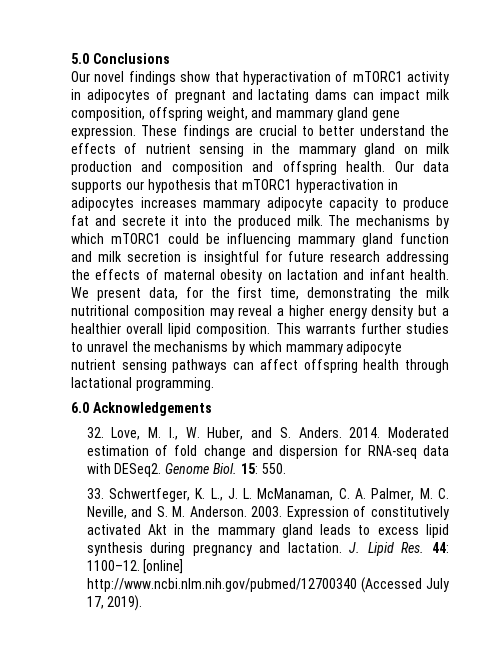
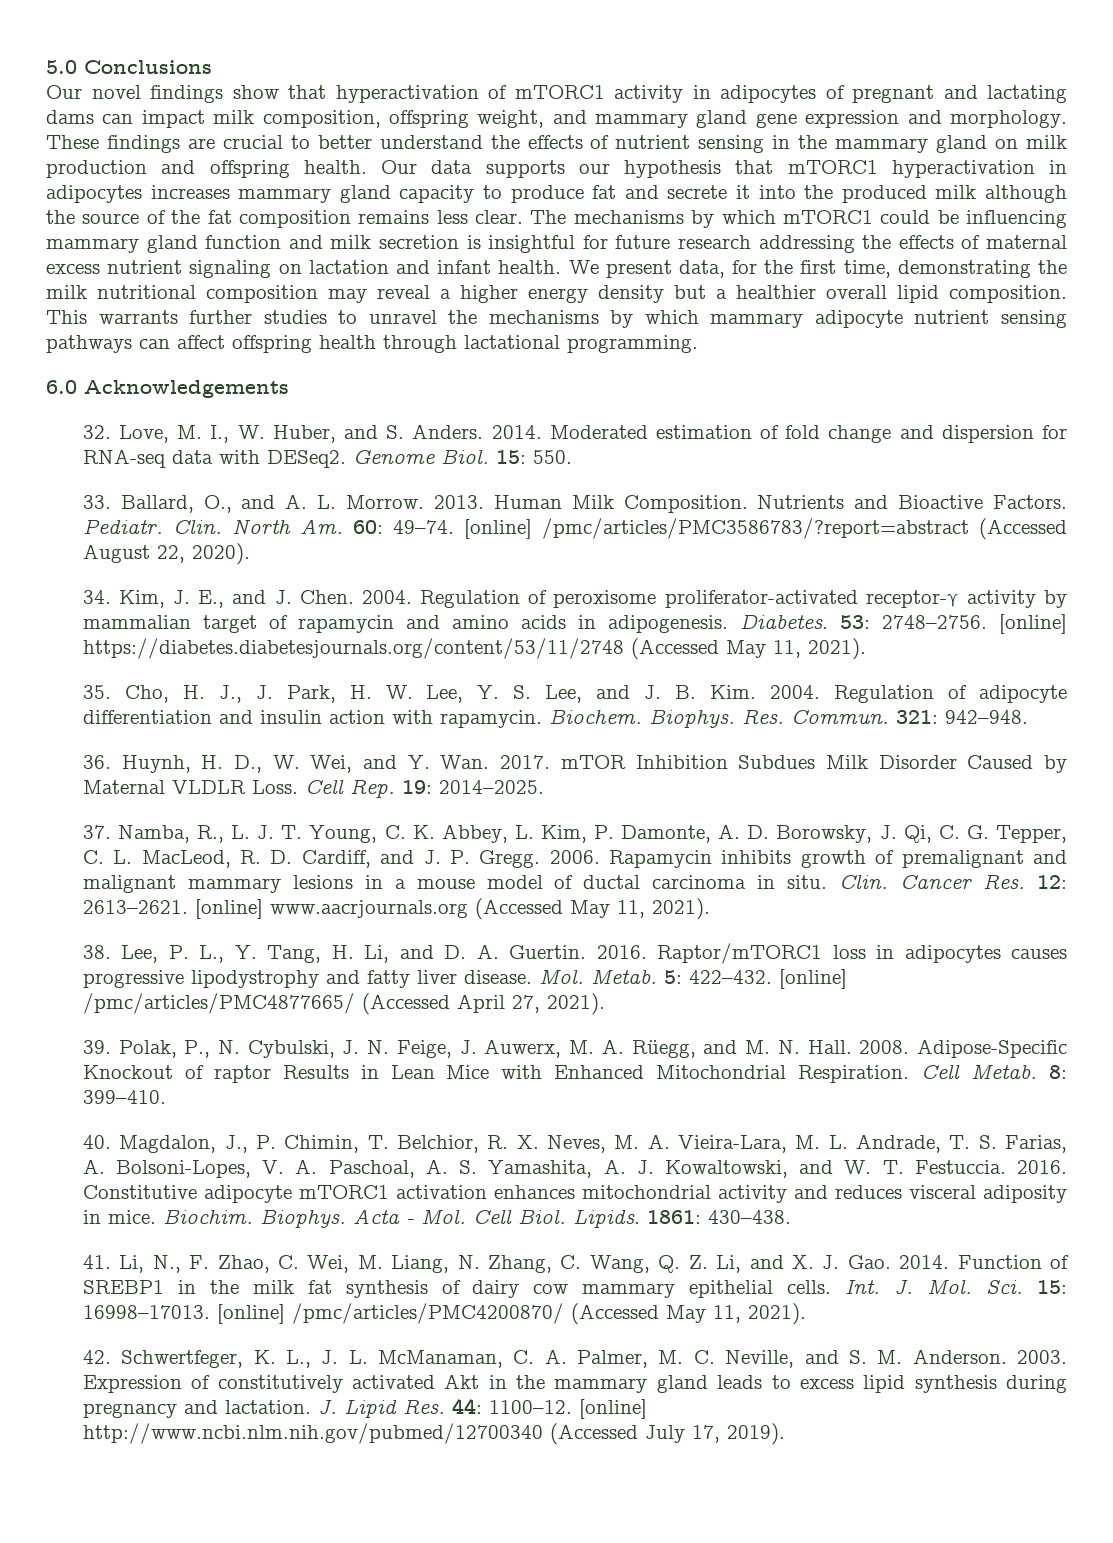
- Our novel findings show that hyperactivation of mTORC1 activity in adipocytes of pregnant and lactating dams can impact milk composition, offspring weight, and mammary gland gene expression.
+ Our novel findings show that hyperactivation of mTORC1 activity in adipocytes of pregnant and lactating dams can impact milk composition, offspring weight, and mammary gland gene expression and morphology.
- These findings are crucial to better understand the effects of nutrient sensing in the mammary gland on milk production and composition and offspring health.
+ These findings are crucial to better understand the effects of nutrient sensing in the mammary gland on milk production and offspring health.
- Our data supports our hypothesis that mTORC1 hyperactivation in adipocytes increases mammary adipocyte capacity to produce fat and secrete it into the produced milk.
+ Our data supports our hypothesis that mTORC1 hyperactivation in adipocytes increases mammary gland capacity to produce fat and secrete it into the produced milk although the source of the fat composition remains less clear.
- The mechanisms by which mTORC1 could be influencing mammary gland function and milk secretion is insightful for future research addressing the effects of maternal obesity on lactation and infant health.
+ The mechanisms by which mTORC1 could be influencing mammary gland function and milk secretion is insightful for future research addressing the effects of maternal excess nutrient signaling on lactation and infant health.
- 33. Schwertfeger, K. L., J. L. McManaman, C. A. Palmer, M. C. Neville, and S. M. Anderson.
+ 33. Ballard, O., and A. L. Morrow. 2013. Human Milk Composition. Nutrients and Bioactive Factors. Pediatr. Clin. North Am. 60: 49–74. [online] /pmc/articles/PMC3586783/?report=abstract (Accessed August 22, 2020).
+ 34. Kim, J. E., and J. Chen. 2004. Regulation of peroxisome proliferator-activated receptor-γ activity by mammalian target of rapamycin and amino acids in adipogenesis. Diabetes. 53: 2748–2756. [online] https://diabetes.diabetesjournals.org/content/53/11/2748 (Accessed May 11, 2021).
+ 35. Cho, H. J., J. Park, H. W. Lee, Y. S. Lee, and J. B. Kim. 2004. Regulation of adipocyte differentiation and insulin action with rapamycin. Biochem. Biophys. Res. Commun. 321: 942–948.
+ 36. Huynh, H. D., W. Wei, and Y. Wan. 2017. mTOR Inhibition Subdues Milk Disorder Caused by Maternal VLDLR Loss. Cell Rep. 19: 2014–2025.
+ 37. Namba, R., L. J. T. Young, C. K. Abbey, L. Kim, P. Damonte, A. D. Borowsky, J. Qi, C. G. Tepper, C. L. MacLeod, R. D. Cardiff, and J. P. Gregg. 2006. Rapamycin inhibits growth of premalignant and malignant mammary lesions in a mouse model of ductal carcinoma in situ. Clin. Cancer Res. 12: 2613–2621. [online] www.aacrjournals.org (Accessed May 11, 2021).
+ 38. Lee, P. L., Y. Tang, H. Li, and D. A. Guertin. 2016. Raptor/mTORC1 loss in adipocytes causes progressive lipodystrophy and fatty liver disease. Mol. Metab. 5: 422–432. [online] /pmc/articles/PMC4877665/ (Accessed April 27, 2021).
+ 39. Polak, P., N. Cybulski, J. N. Feige, J. Auwerx, M. A. Rüegg, and M. N. Hall. 2008. Adipose-Specific Knockout of raptor Results in Lean Mice with Enhanced Mitochondrial Respiration. Cell Metab. 8: 399–410.
+ 40. Magdalon, J., P. Chimin, T. Belchior, R. X. Neves, M. A. Vieira-Lara, M. L. Andrade, T. S. Farias, A. Bolsoni-Lopes, V. A. Paschoal, A. S. Yamashita, A. J. Kowaltowski, and W. T. Festuccia. 2016. Constitutive adipocyte mTORC1 activation enhances mitochondrial activity and reduces visceral adiposity in mice. Biochim. Biophys. Acta - Mol. Cell Biol. Lipids. 1861: 430–438.
+ 41. Li, N., F. Zhao, C. Wei, M. Liang, N. Zhang, C. Wang, Q. Z. Li, and X. J. Gao. 2014. Function of SREBP1 in the milk fat synthesis of dairy cow mammary epithelial cells. Int. J. Mol. Sci. 15: 16998–17013. [online] /pmc/articles/PMC4200870/ (Accessed May 11, 2021).
+ 42. Schwertfeger, K. L., J. L. McManaman, C. A. Palmer, M. C. Neville, and S. M. Anderson.

